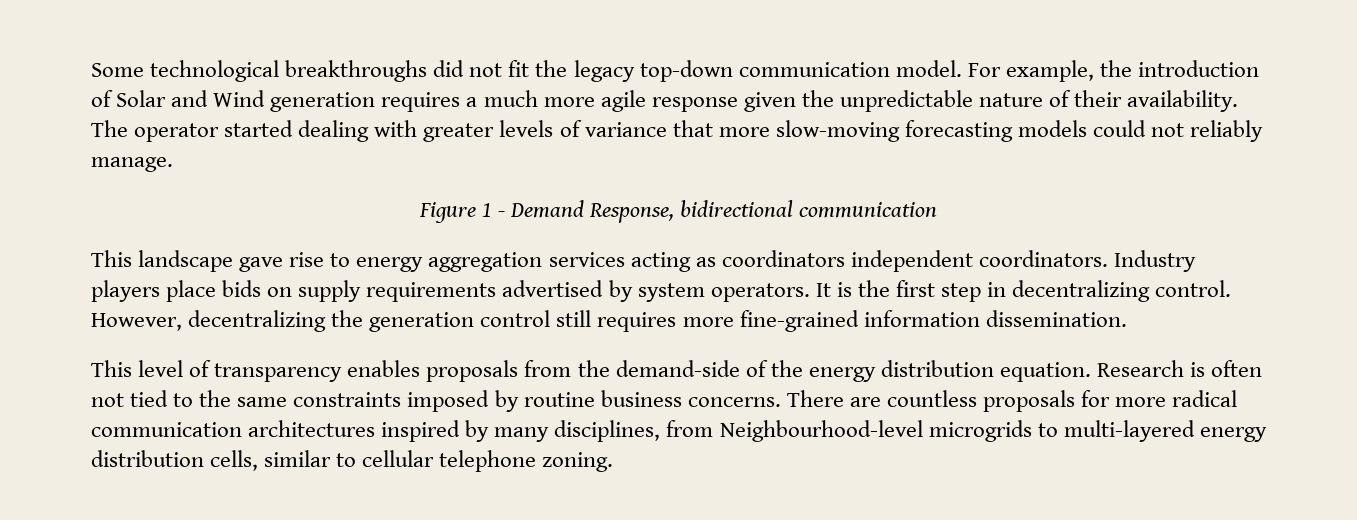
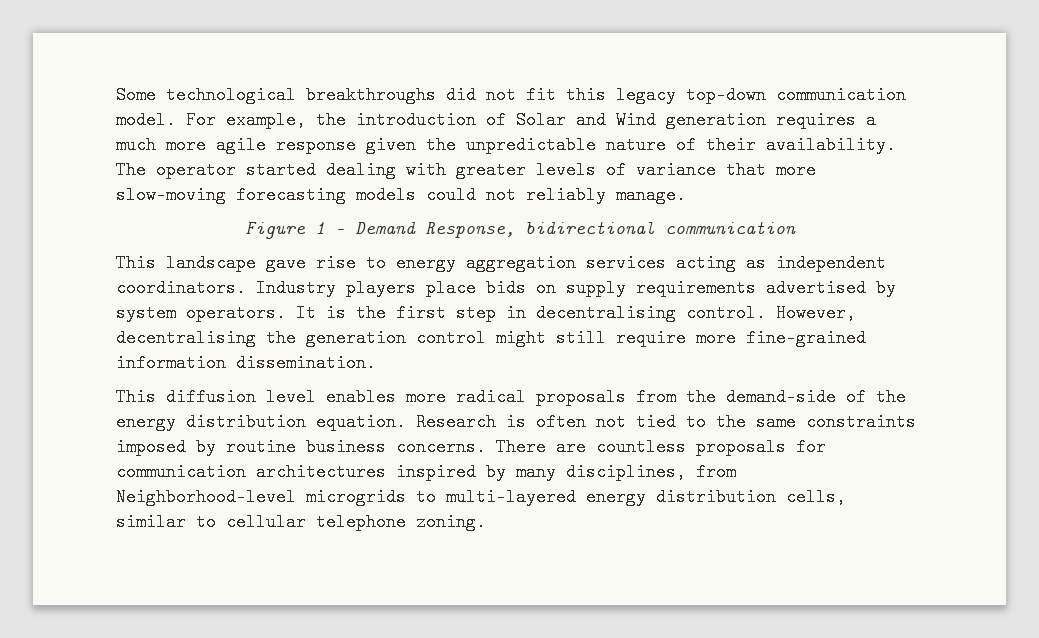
- Some technological breakthroughs did not fit the legacy top-down communication model.
+ Some technological breakthroughs did not fit this legacy top-down communication model.
- This landscape gave rise to energy aggregation services acting as coordinators independent coordinators.
+ This landscape gave rise to energy aggregation services acting as independent coordinators.
- It is the first step in decentralizing control.
+ It is the first step in decentralising control.
- However, decentralizing the generation control still requires more fine-grained information dissemination.
+ However, decentralising the generation control might still require more fine-grained information dissemination.
- This level of transparency enables proposals from the demand-side of the energy distribution equation.
+ This diffusion level enables more radical proposals from the demand-side of the energy distribution equation.
- There are countless proposals for more radical communication architectures inspired by many disciplines, from Neighbourhood-level microgrids to multi-layered energy distribution cells, similar to cellular telephone zoning.
+ There are countless proposals for communication architectures inspired by many disciplines, from Neighborhood-level microgrids to multi-layered energy distribution cells, similar to cellular telephone zoning.

